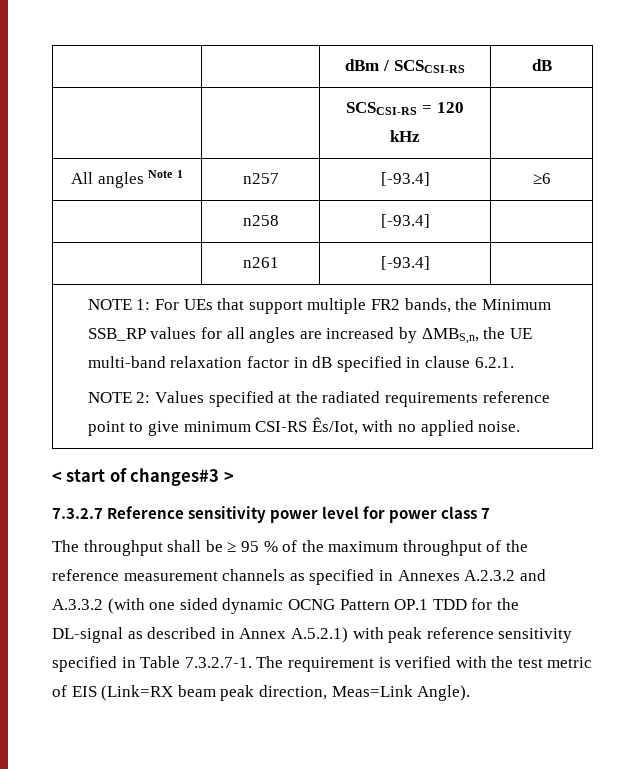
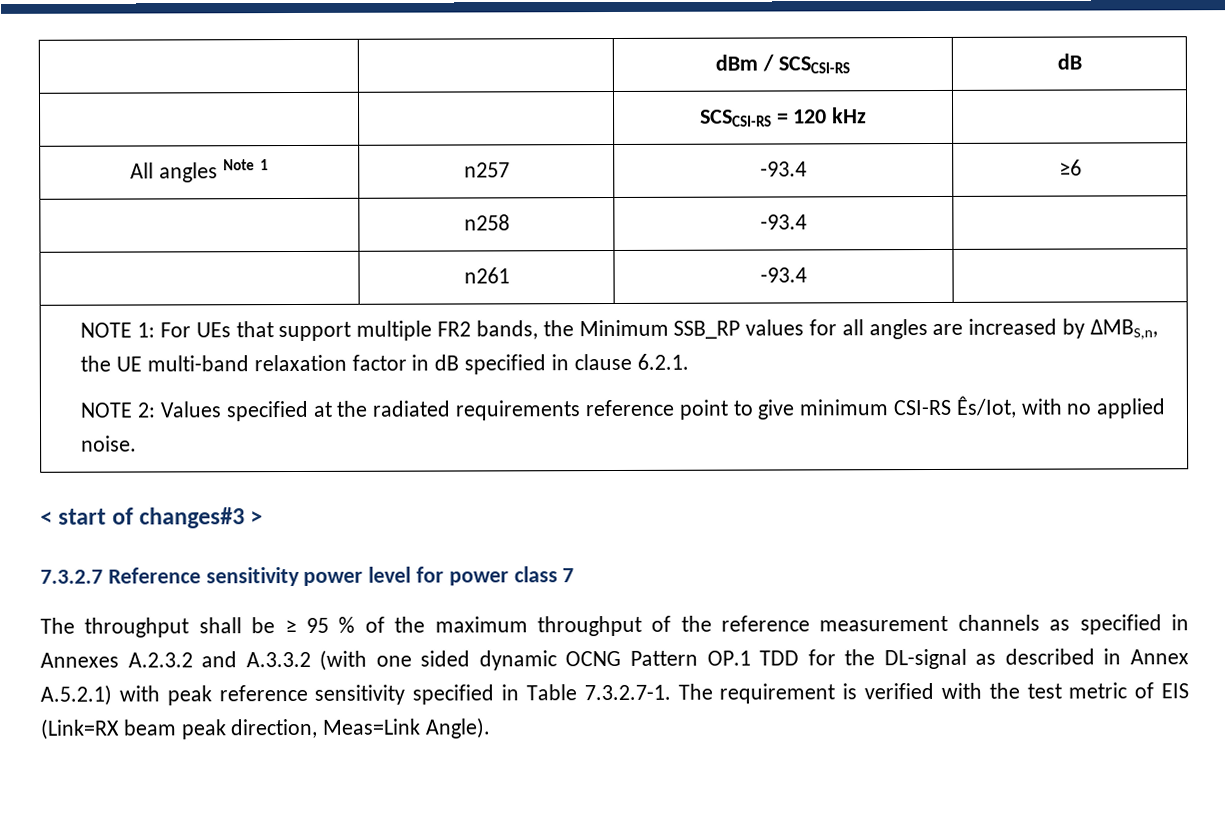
- All angles Note 1 | n257 | [-93.4] | ≥6
+ All angles Note 1 | n257 | -93.4 | ≥6
- | n258 | [-93.4] |
+ | n258 | -93.4 |
- | n261 | [-93.4] |
+ | n261 | -93.4 |

